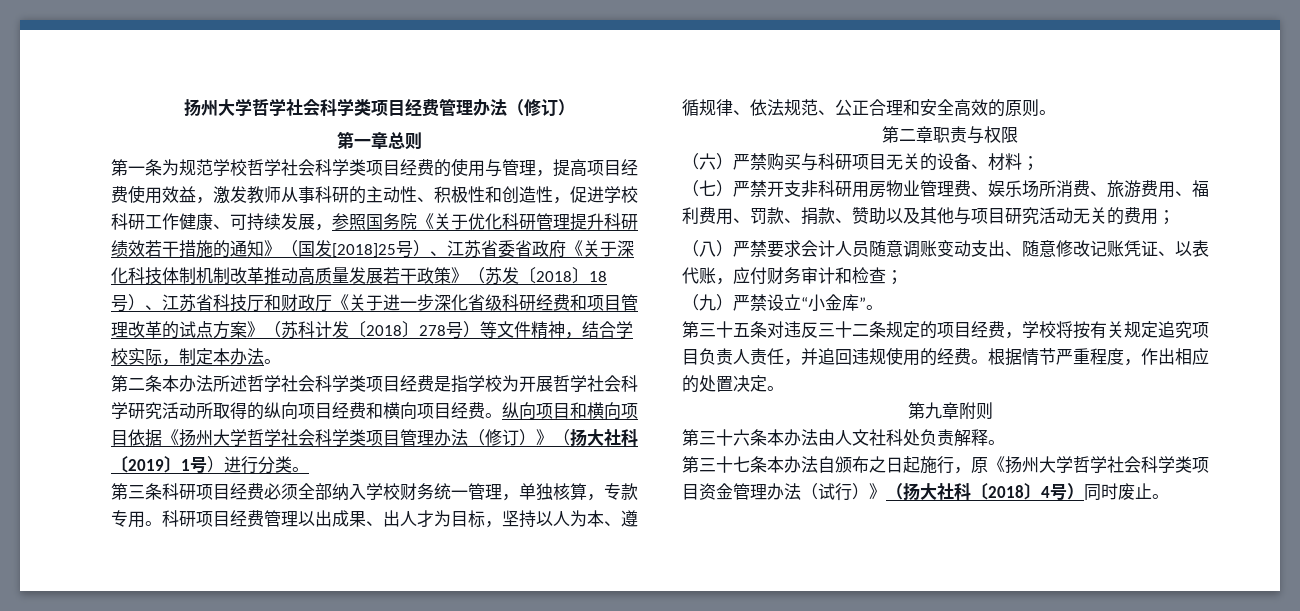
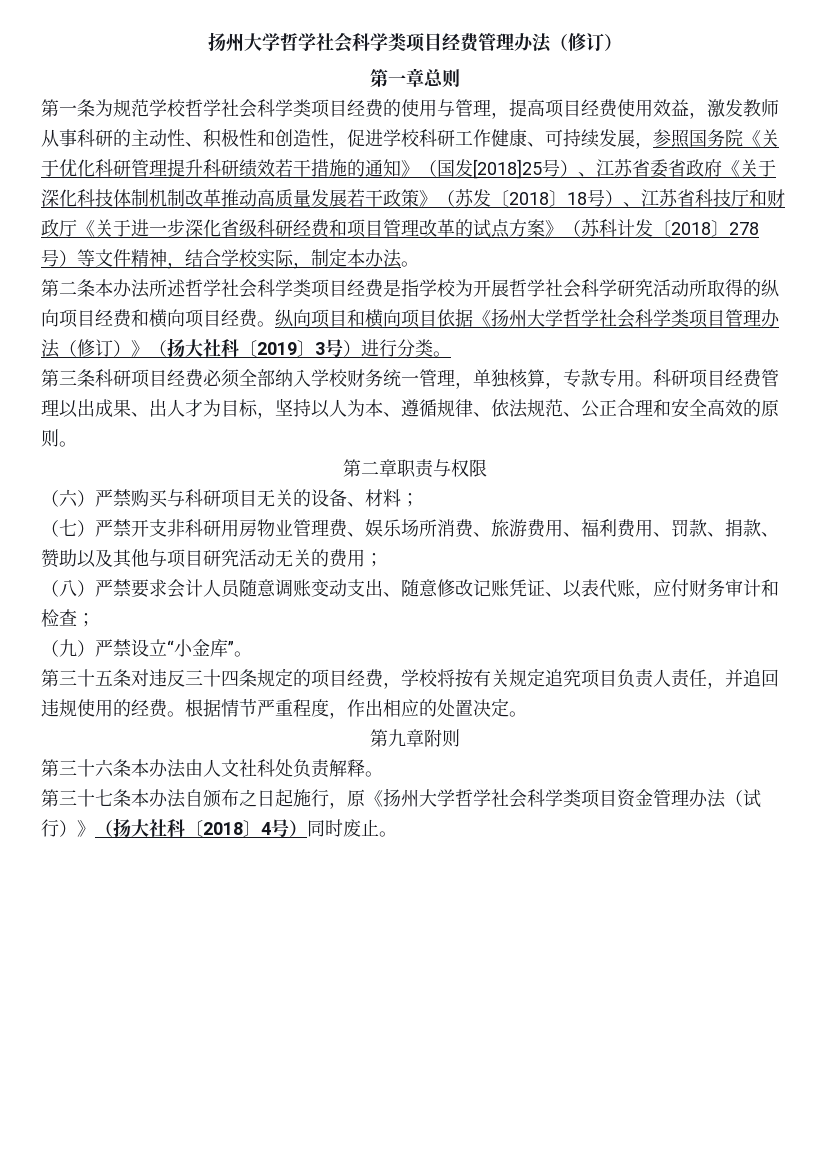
- 纵向项目和横向项目依据《扬州大学哲学社会科学类项目管理办法（修订）》（扬大社科〔2019〕1号）进行分类。
+ 纵向项目和横向项目依据《扬州大学哲学社会科学类项目管理办法（修订）》（扬大社科〔2019〕3号）进行分类。
- 第三十五条对违反三十二条规定的项目经费，学校将按有关规定追究项目负责人责任，并追回违规使用的经费。
+ 第三十五条对违反三十四条规定的项目经费，学校将按有关规定追究项目负责人责任，并追回违规使用的经费。

